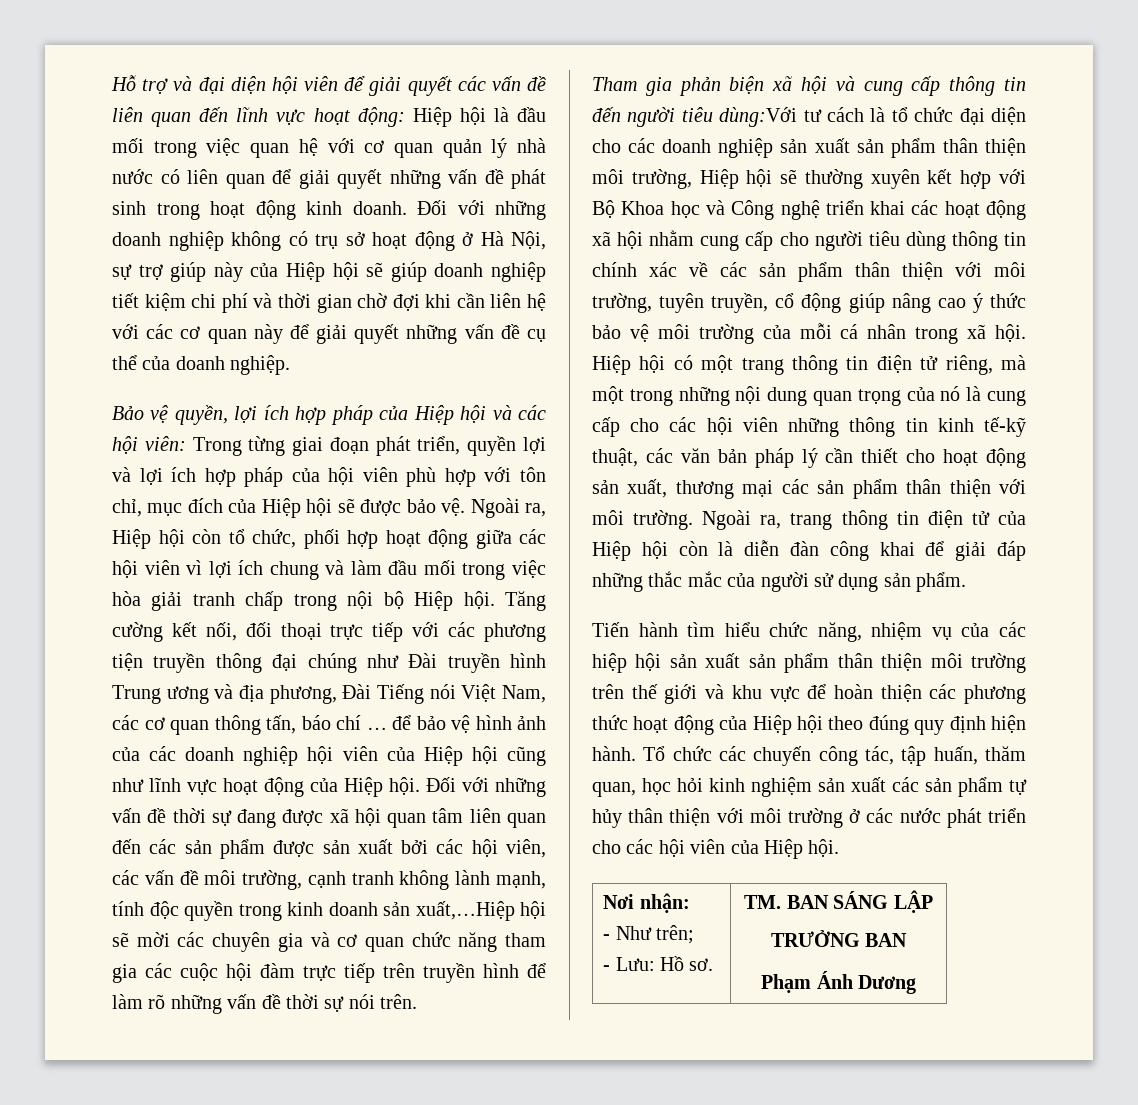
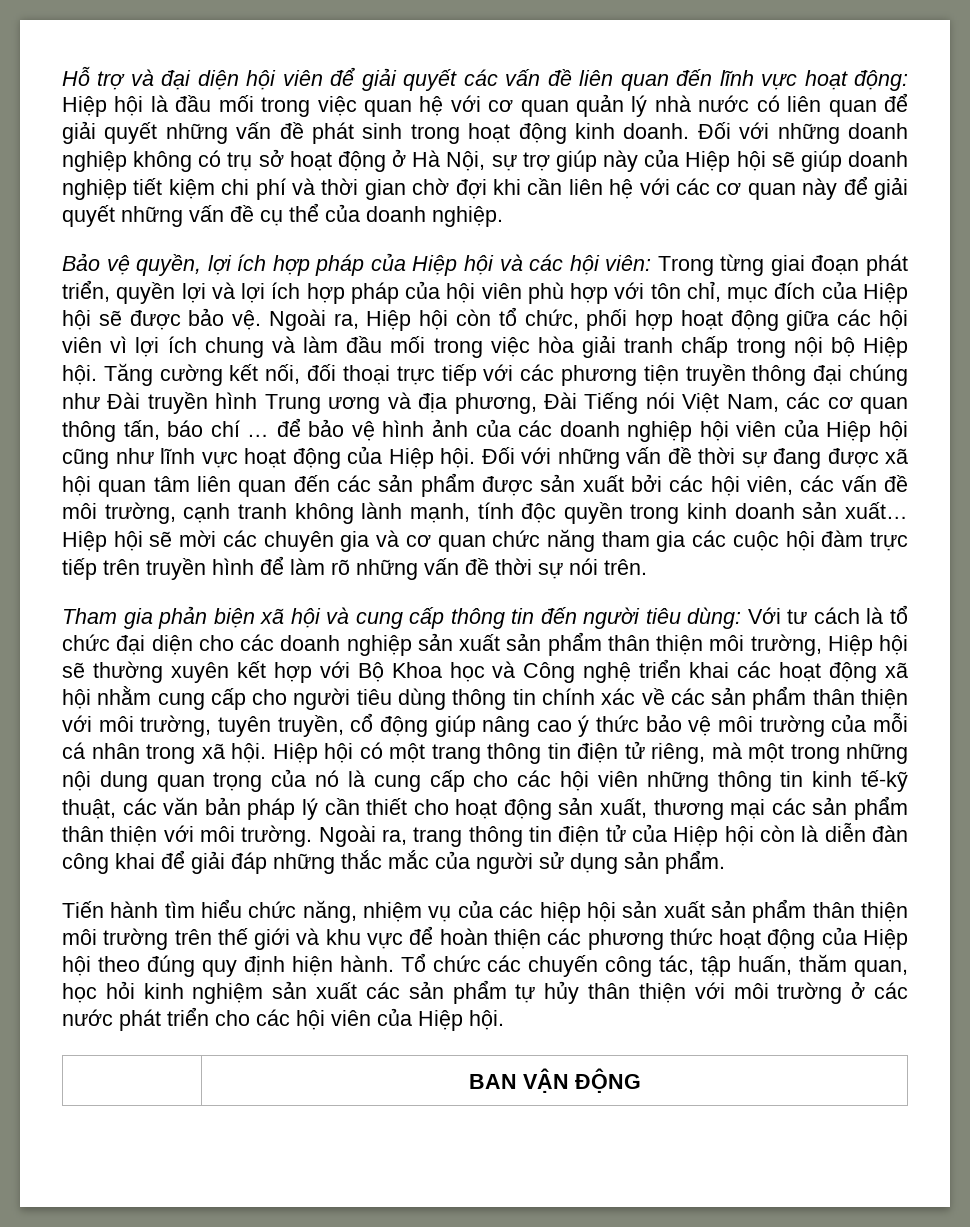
- Đối với những vấn đề thời sự đang được xã hội quan tâm liên quan đến các sản phẩm được sản xuất bởi các hội viên, các vấn đề môi trường, cạnh tranh không lành mạnh, tính độc quyền trong kinh doanh sản xuất,…Hiệp hội sẽ mời các chuyên gia và cơ quan chức năng tham gia các cuộc hội đàm trực tiếp trên truyền hình để làm rõ những vấn đề thời sự nói trên.
+ Đối với những vấn đề thời sự đang được xã hội quan tâm liên quan đến các sản phẩm được sản xuất bởi các hội viên, các vấn đề môi trường, cạnh tranh không lành mạnh, tính độc quyền trong kinh doanh sản xuất… Hiệp hội sẽ mời các chuyên gia và cơ quan chức năng tham gia các cuộc hội đàm trực tiếp trên truyền hình để làm rõ những vấn đề thời sự nói trên.
- Tham gia phản biện xã hội và cung cấp thông tin đến người tiêu dùng:Với tư cách là tổ chức đại diện cho các doanh nghiệp sản xuất sản phẩm thân thiện môi trường, Hiệp hội sẽ thường xuyên kết hợp với Bộ Khoa học và Công nghệ triển khai các hoạt động xã hội nhằm cung cấp cho người tiêu dùng thông tin chính xác về các sản phẩm thân thiện với môi trường, tuyên truyền, cổ động giúp nâng cao ý thức bảo vệ môi trường của mỗi cá nhân trong xã hội.
+ Tham gia phản biện xã hội và cung cấp thông tin đến người tiêu dùng: Với tư cách là tổ chức đại diện cho các doanh nghiệp sản xuất sản phẩm thân thiện môi trường, Hiệp hội sẽ thường xuyên kết hợp với Bộ Khoa học và Công nghệ triển khai các hoạt động xã hội nhằm cung cấp cho người tiêu dùng thông tin chính xác về các sản phẩm thân thiện với môi trường, tuyên truyền, cổ động giúp nâng cao ý thức bảo vệ môi trường của mỗi cá nhân trong xã hội.
- Nơi nhận:
- - Như trên;
- - Lưu: Hồ sơ. | TM. BAN SÁNG LẬP
- TRƯỞNG BAN
- Phạm Ánh Dương
+ | BAN VẬN ĐỘNG

